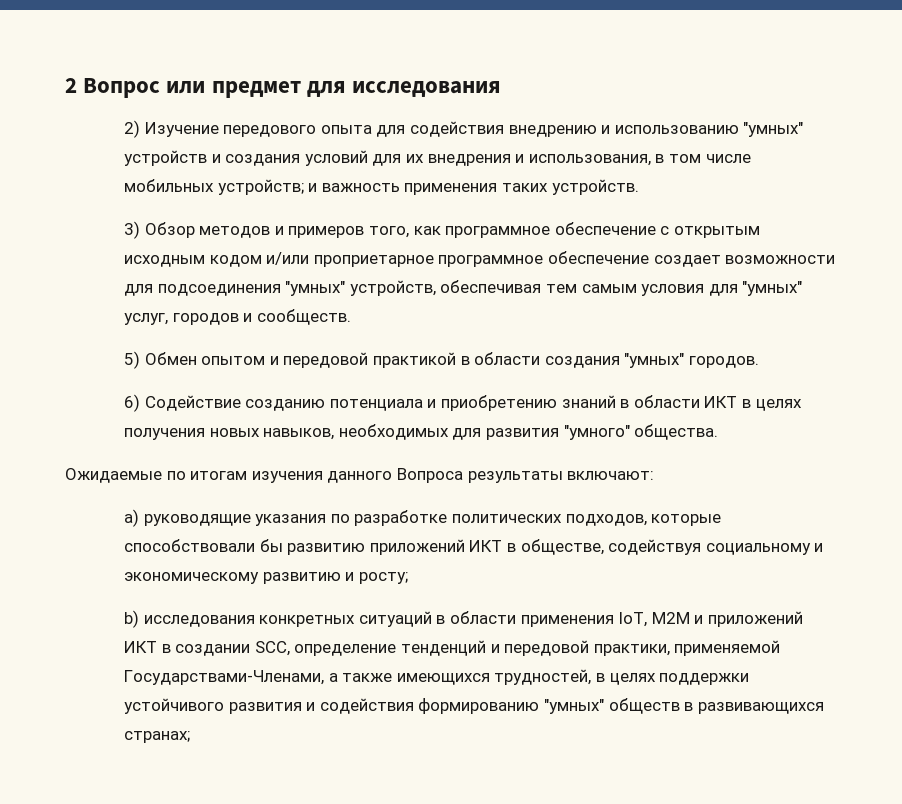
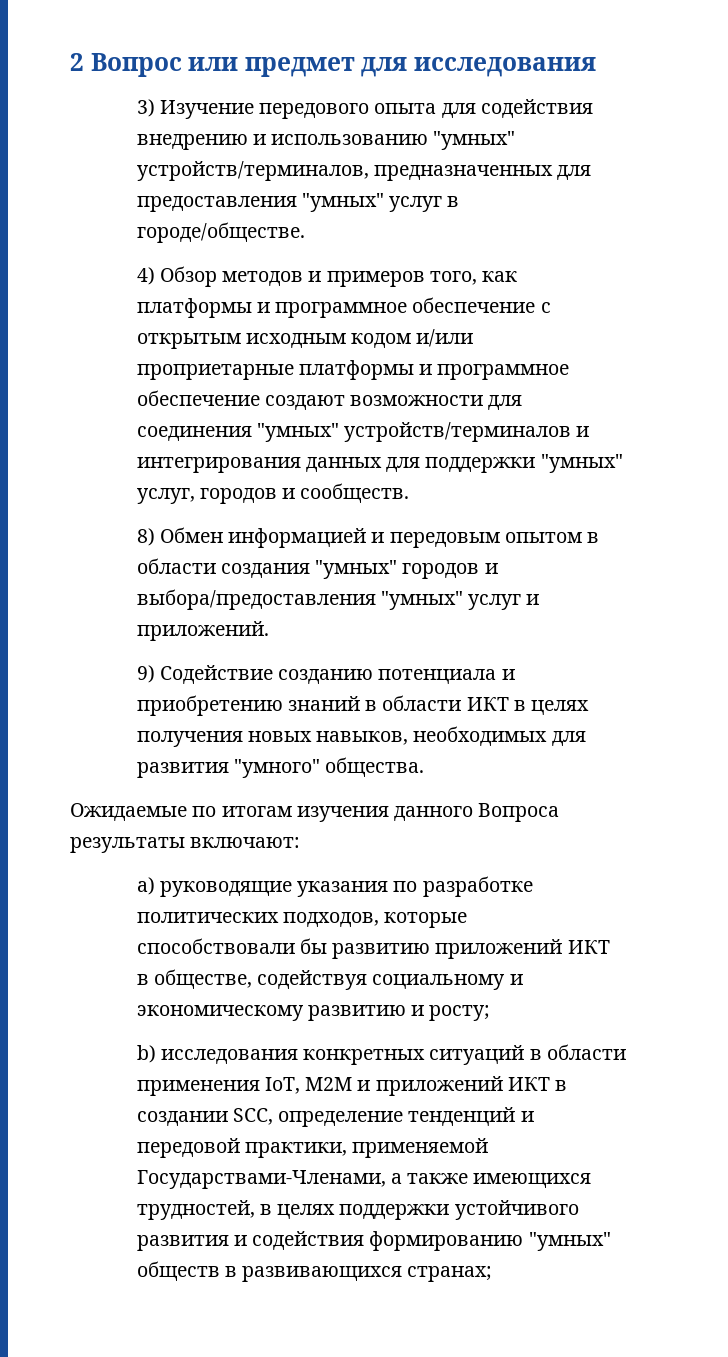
- 2) Изучение передового опыта для содействия внедрению и использованию "умных" устройств и создания условий для их внедрения и использования, в том числе мобильных устройств; и важность применения таких устройств.
- 3) Обзор методов и примеров того, как программное обеспечение с открытым исходным кодом и/или проприетарное программное обеспечение создает возможности для подсоединения "умных" устройств, обеспечивая тем самым условия для "умных" услуг, городов и сообществ.
+ 3) Изучение передового опыта для содействия внедрению и использованию "умных" устройств/терминалов, предназначенных для предоставления "умных" услуг в городе/обществе.
+ 4) Обзор методов и примеров того, как платформы и программное обеспечение с открытым исходным кодом и/или проприетарные платформы и программное обеспечение создают возможности для соединения "умных" устройств/терминалов и интегрирования данных для поддержки "умных" услуг, городов и сообществ.
- 5) Обмен опытом и передовой практикой в области создания "умных" городов.
- 6) Содействие созданию потенциала и приобретению знаний в области ИКТ в целях получения новых навыков, необходимых для развития "умного" общества.
+ 8) Обмен информацией и передовым опытом в области создания "умных" городов и выбора/предоставления "умных" услуг и приложений.
+ 9) Содействие созданию потенциала и приобретению знаний в области ИКТ в целях получения новых навыков, необходимых для развития "умного" общества.

